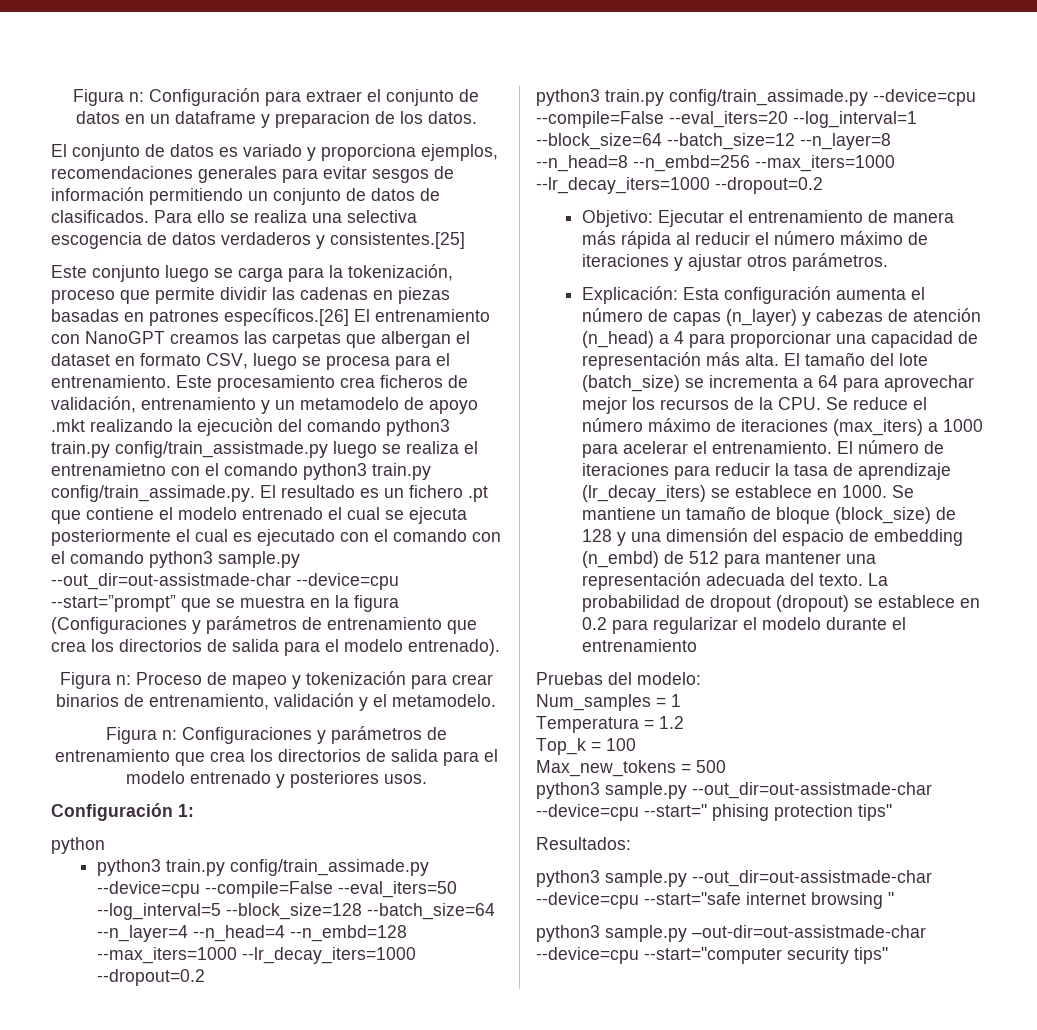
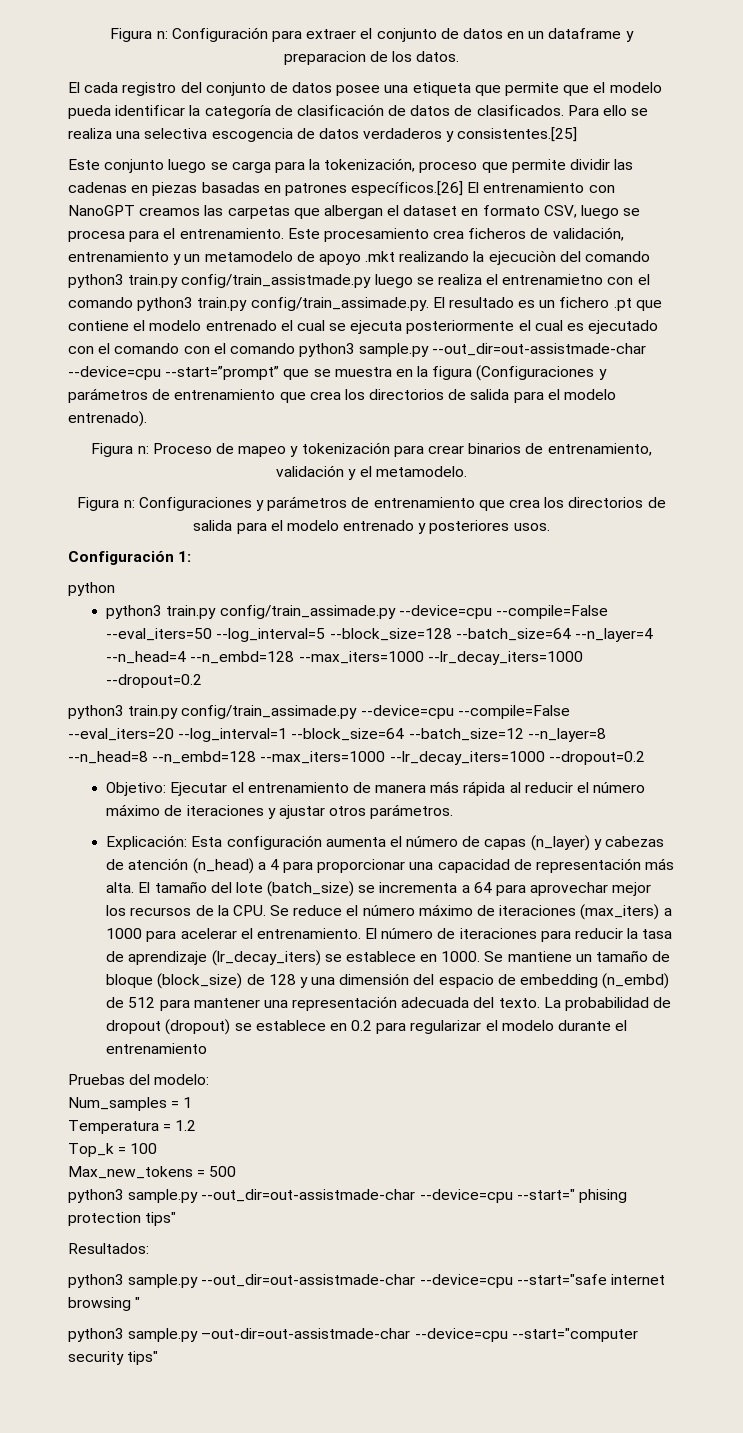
- El conjunto de datos es variado y proporciona ejemplos, recomendaciones generales para evitar sesgos de información permitiendo un conjunto de datos de clasificados.
+ El cada registro del conjunto de datos posee una etiqueta que permite que el modelo pueda identificar la categoría de clasificación de datos de clasificados.
- python3 train.py config/train_assimade.py --device=cpu --compile=False --eval_iters=20 --log_interval=1 --block_size=64 --batch_size=12 --n_layer=8 --n_head=8 --n_embd=256 --max_iters=1000 --lr_decay_iters=1000 --dropout=0.2
+ python3 train.py config/train_assimade.py --device=cpu --compile=False --eval_iters=20 --log_interval=1 --block_size=64 --batch_size=12 --n_layer=8 --n_head=8 --n_embd=128 --max_iters=1000 --lr_decay_iters=1000 --dropout=0.2

